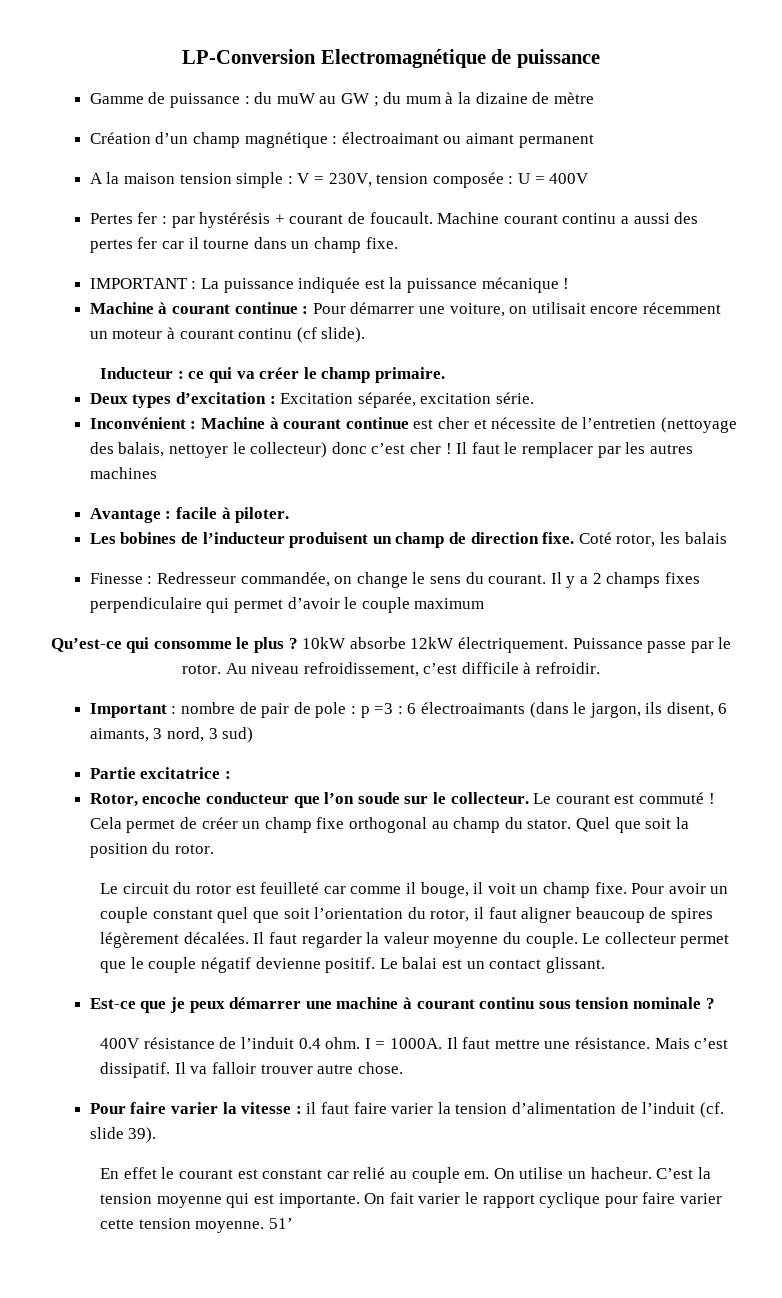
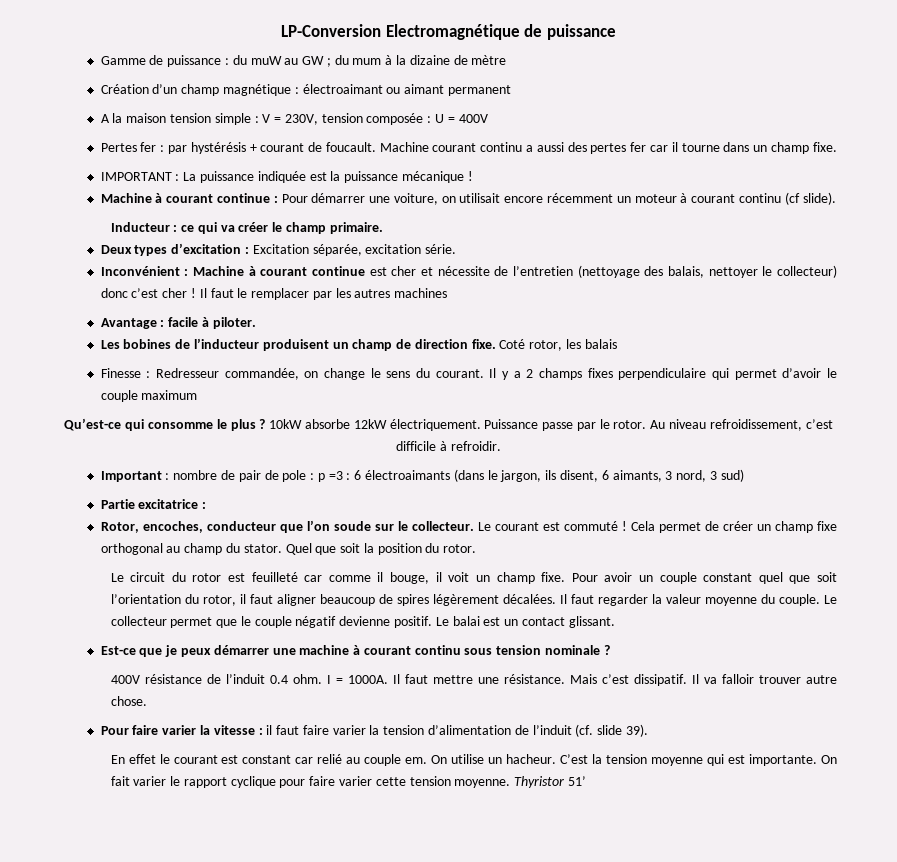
- Rotor, encoche conducteur que l’on soude sur le collecteur.
+ Rotor, encoches, conducteur que l’on soude sur le collecteur.
- 51’
+ Thyristor 51’

